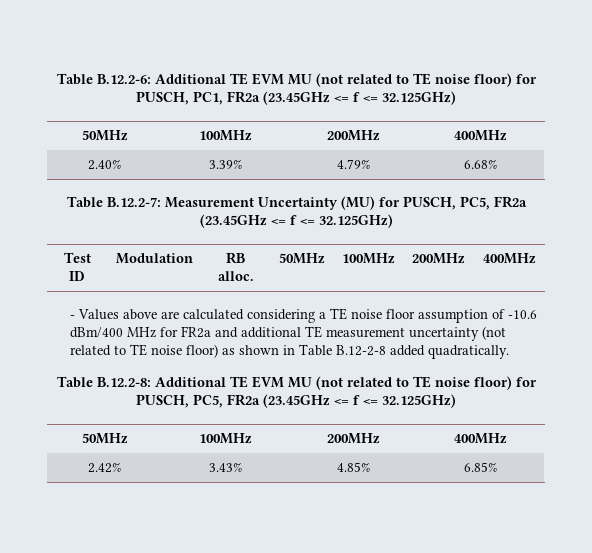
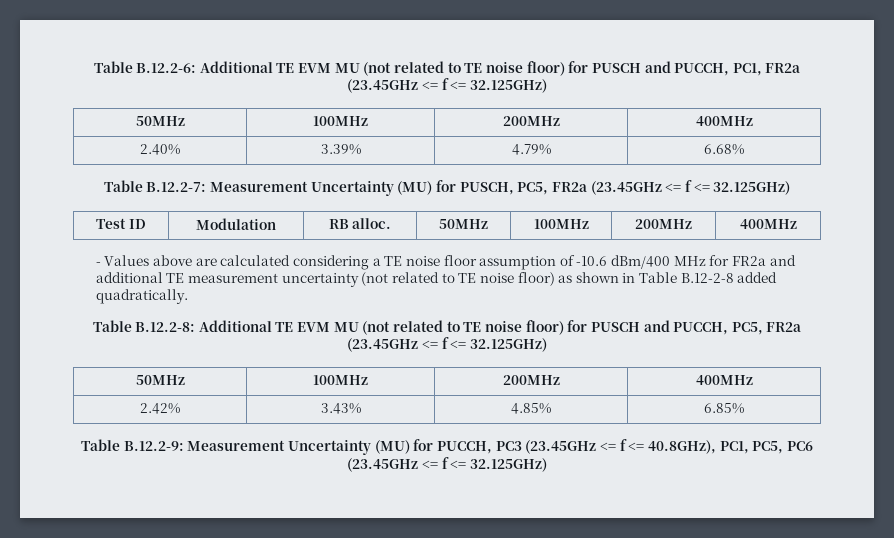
- Table B.12.2-6: Additional TE EVM MU (not related to TE noise floor) for PUSCH, PC1, FR2a (23.45GHz <= f <= 32.125GHz)
+ Table B.12.2-6: Additional TE EVM MU (not related to TE noise floor) for PUSCH and PUCCH, PC1, FR2a (23.45GHz <= f <= 32.125GHz)
- Table B.12.2-8: Additional TE EVM MU (not related to TE noise floor) for PUSCH, PC5, FR2a (23.45GHz <= f <= 32.125GHz)
+ Table B.12.2-8: Additional TE EVM MU (not related to TE noise floor) for PUSCH and PUCCH, PC5, FR2a (23.45GHz <= f <= 32.125GHz)
+ Table B.12.2-9: Measurement Uncertainty (MU) for PUCCH, PC3 (23.45GHz <= f <= 40.8GHz), PC1, PC5, PC6 (23.45GHz <= f <= 32.125GHz)

